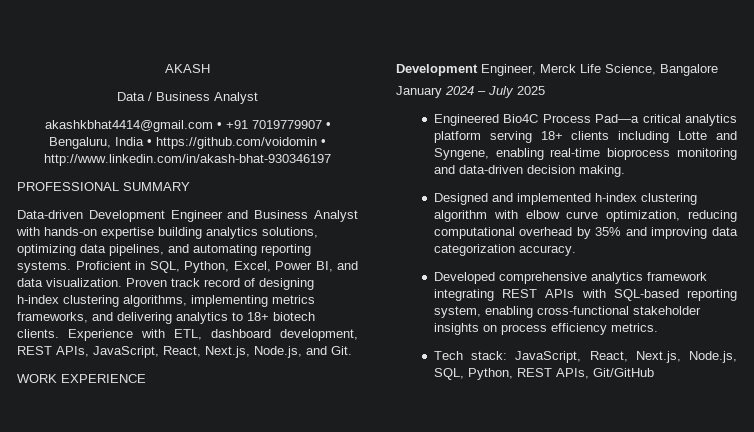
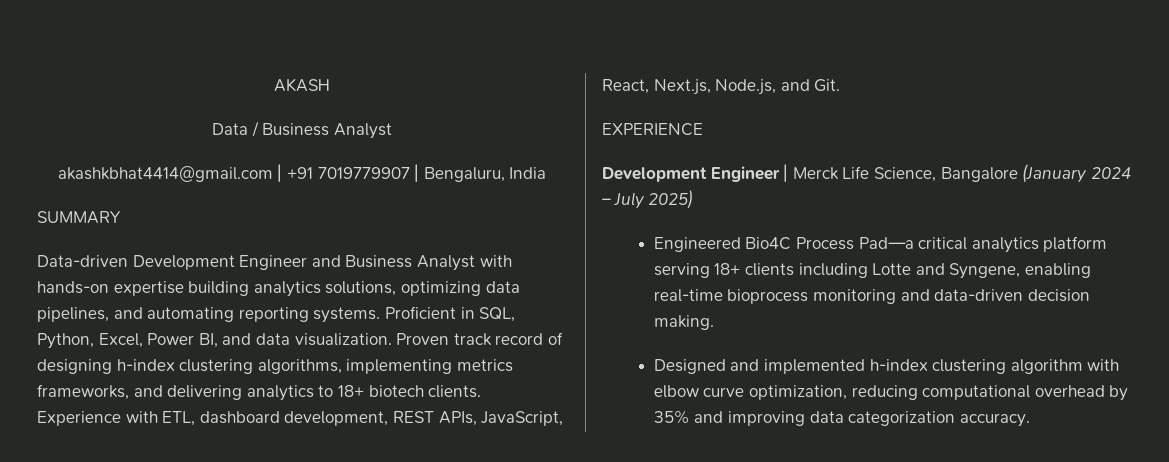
- akashkbhat4414@gmail.com • +91 7019779907 • Bengaluru, India • https://github.com/voidomin • http://www.linkedin.com/in/akash-bhat-930346197
- PROFESSIONAL SUMMARY
+ akashkbhat4414@gmail.com | +91 7019779907 | Bengaluru, India
+ SUMMARY
- WORK EXPERIENCE
+ EXPERIENCE
- Development Engineer, Merck Life Science, Bangalore
- January 2024 – July 2025
+ Development Engineer | Merck Life Science, Bangalore (January 2024 – July 2025)
- Developed comprehensive analytics framework integrating REST APIs with SQL-based reporting system, enabling cross-functional stakeholder insights on process efficiency metrics.
- Tech stack: JavaScript, React, Next.js, Node.js, SQL, Python, REST APIs, Git/GitHub

